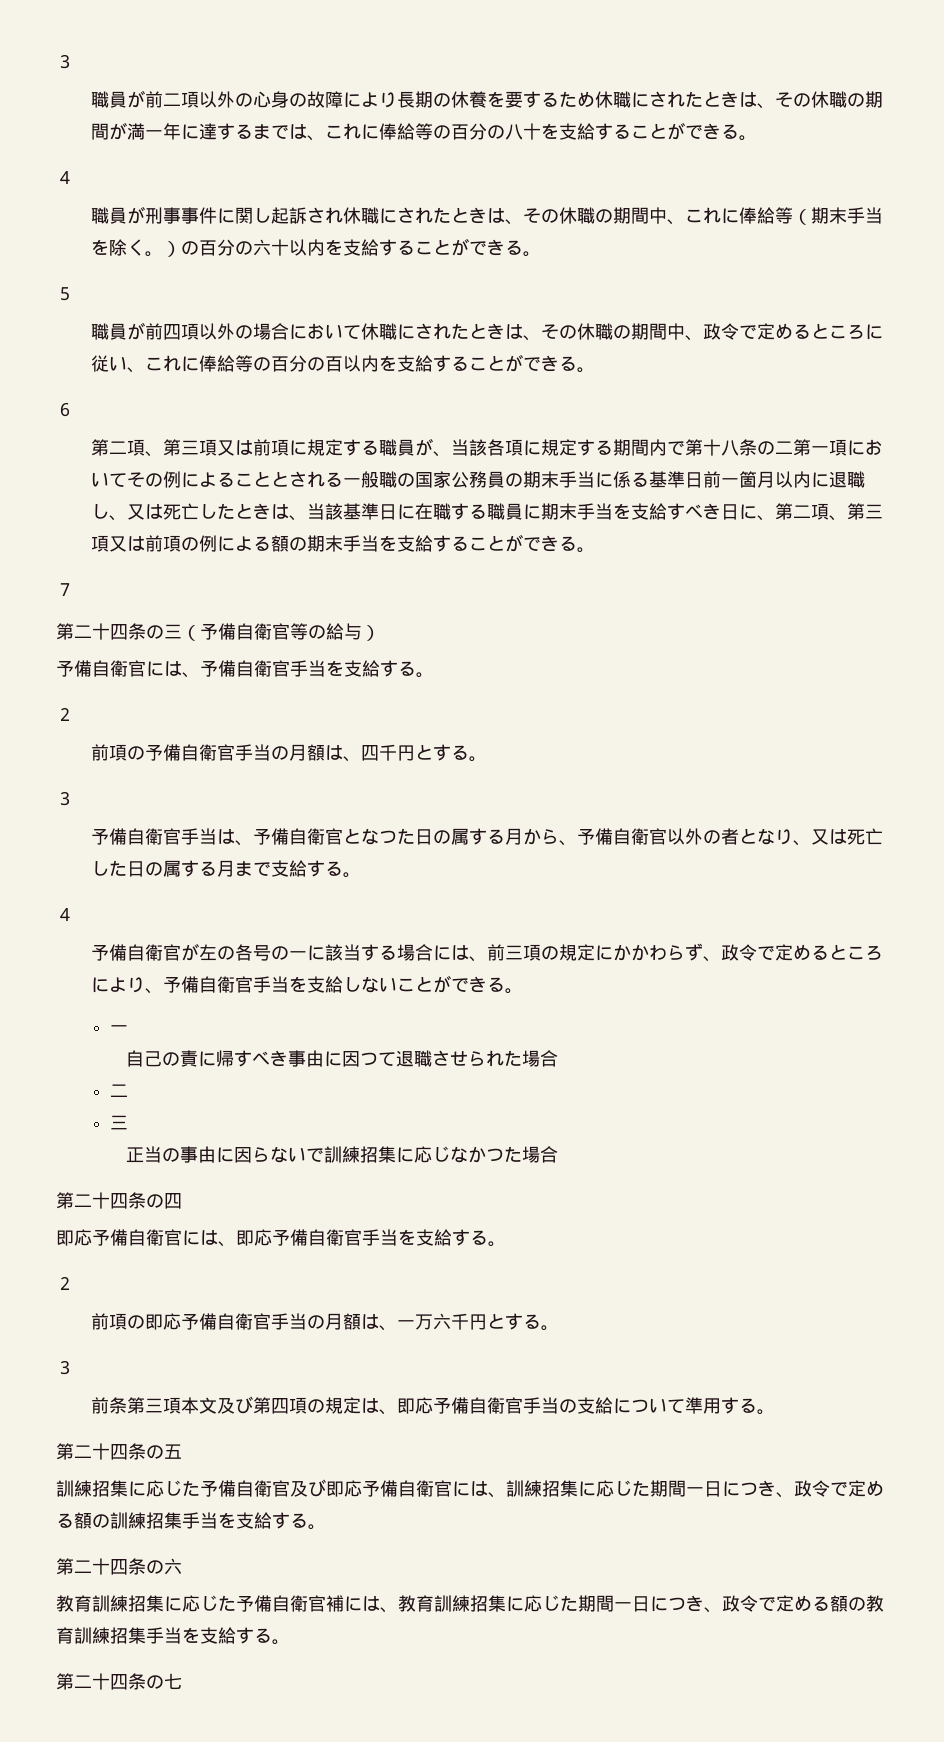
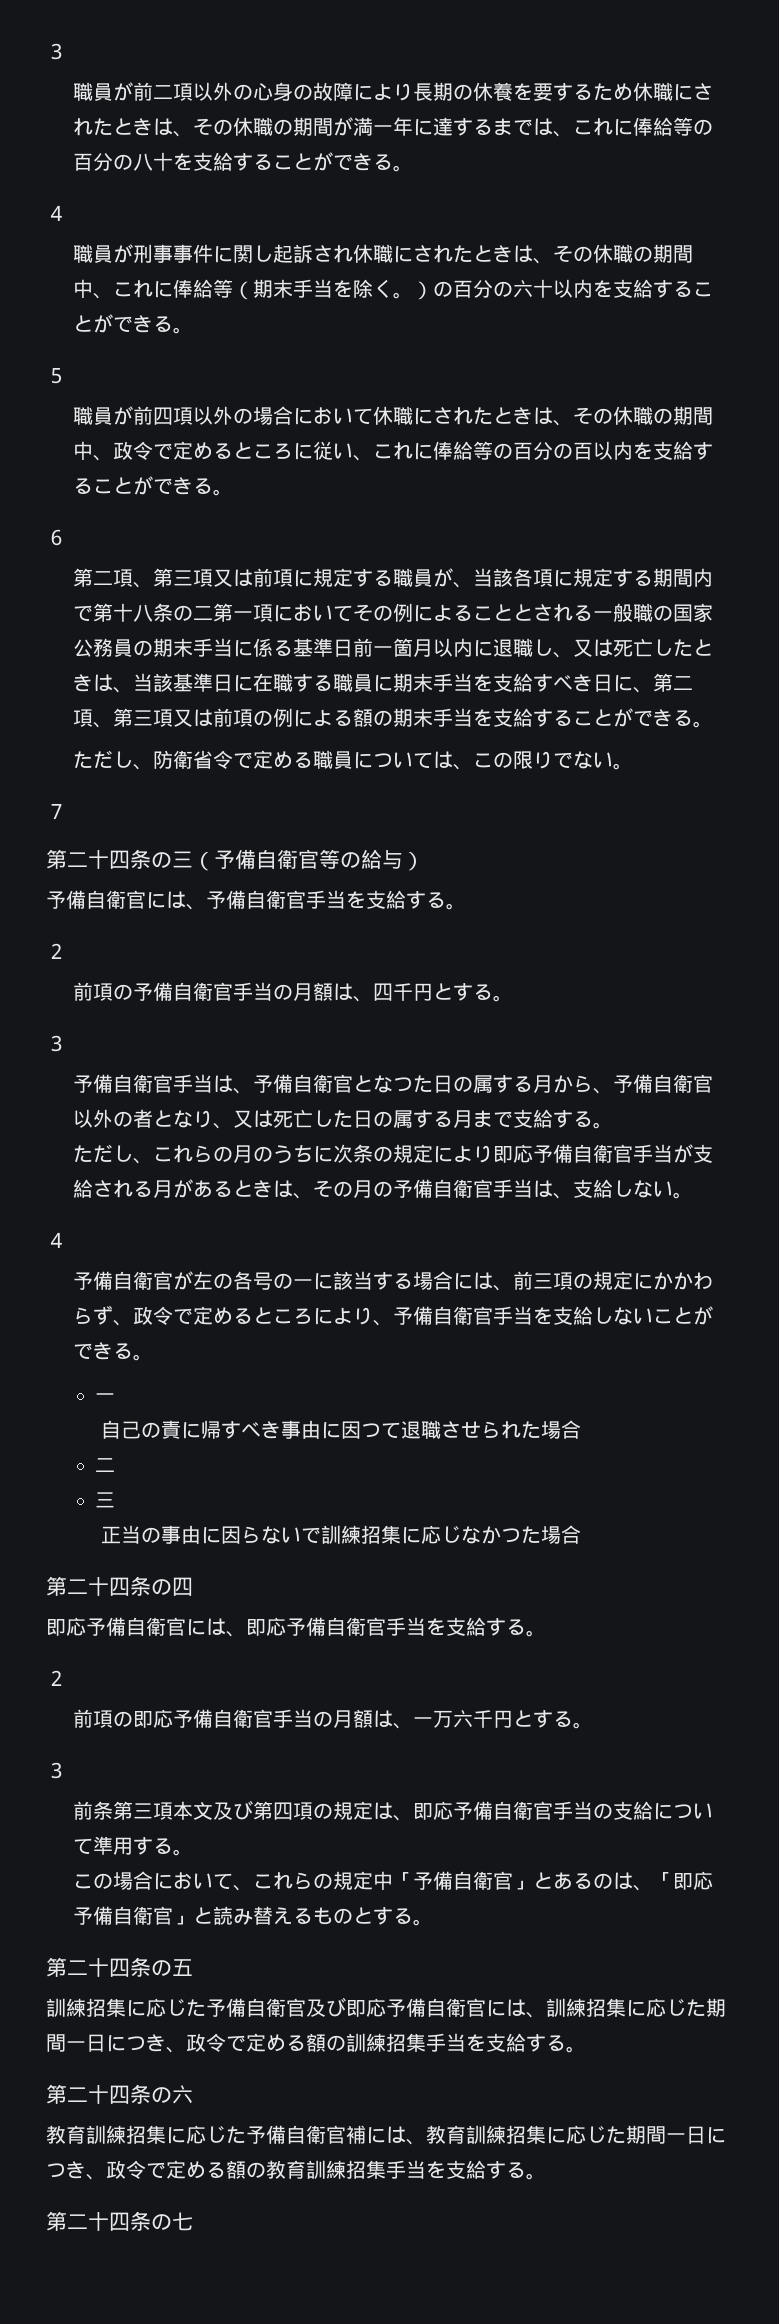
+ ただし、防衛省令で定める職員については、この限りでない。
+ ただし、これらの月のうちに次条の規定により即応予備自衛官手当が支給される月があるときは、その月の予備自衛官手当は、支給しない。
+ この場合において、これらの規定中「予備自衛官」とあるのは、「即応予備自衛官」と読み替えるものとする。

